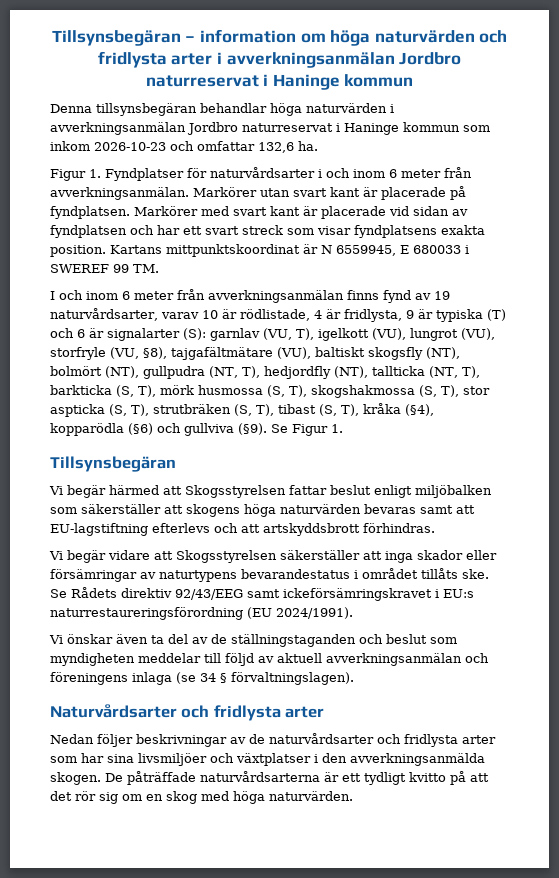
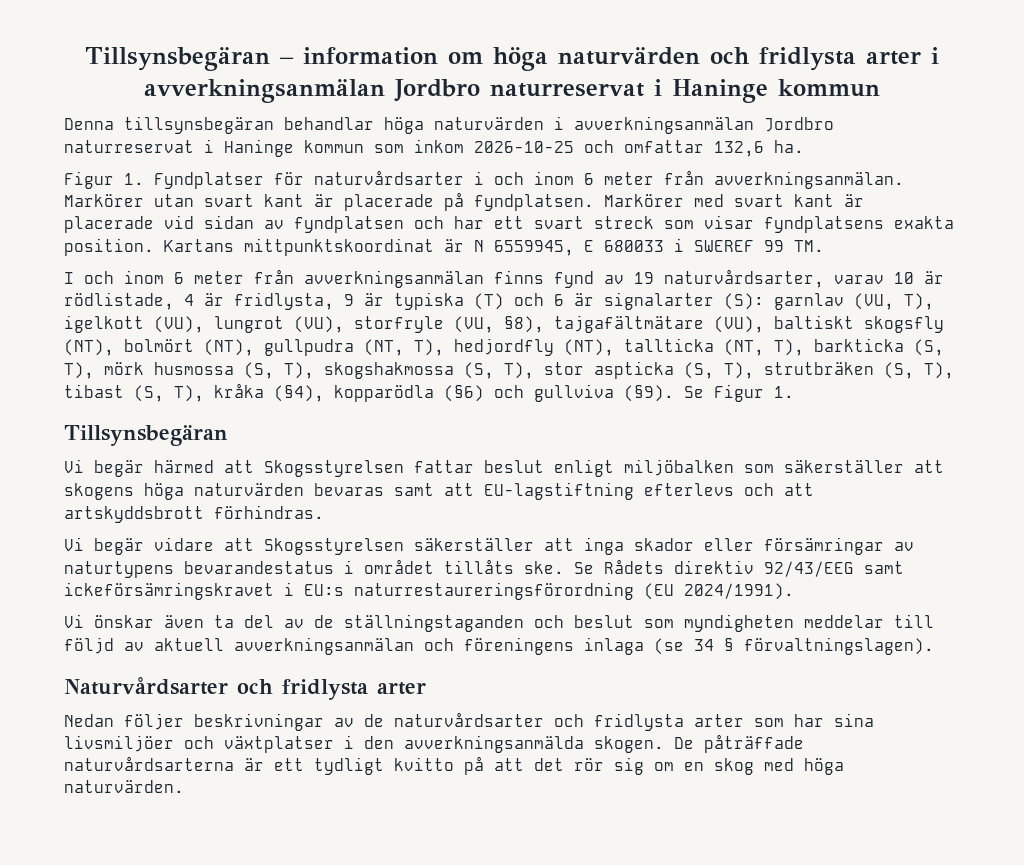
- Denna tillsynsbegäran behandlar höga naturvärden i avverkningsanmälan Jordbro naturreservat i Haninge kommun som inkom 2026-10-23 och omfattar 132,6 ha.
+ Denna tillsynsbegäran behandlar höga naturvärden i avverkningsanmälan Jordbro naturreservat i Haninge kommun som inkom 2026-10-25 och omfattar 132,6 ha.

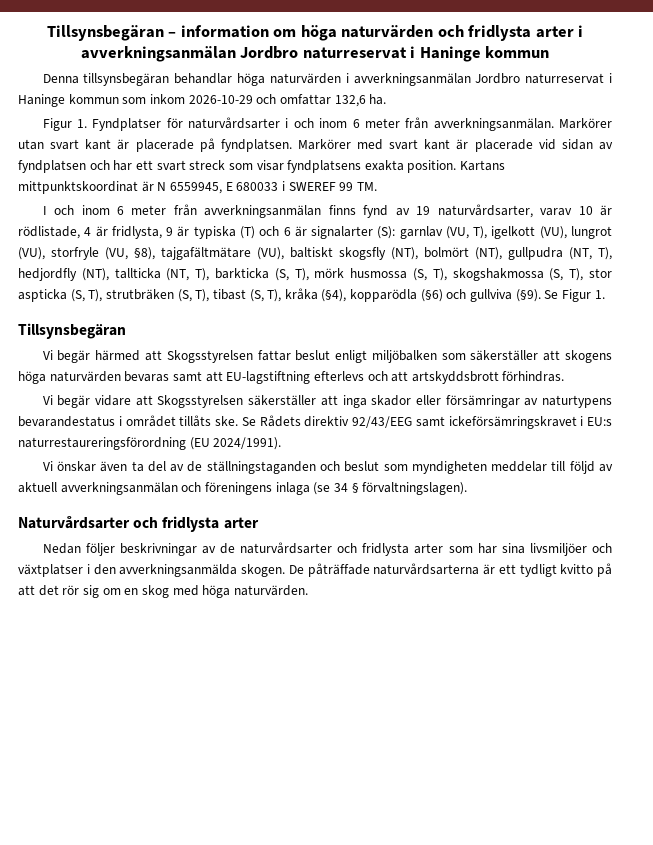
- Denna tillsynsbegäran behandlar höga naturvärden i avverkningsanmälan Jordbro naturreservat i Haninge kommun som inkom 2026-10-25 och omfattar 132,6 ha.
+ Denna tillsynsbegäran behandlar höga naturvärden i avverkningsanmälan Jordbro naturreservat i Haninge kommun som inkom 2026-10-29 och omfattar 132,6 ha.

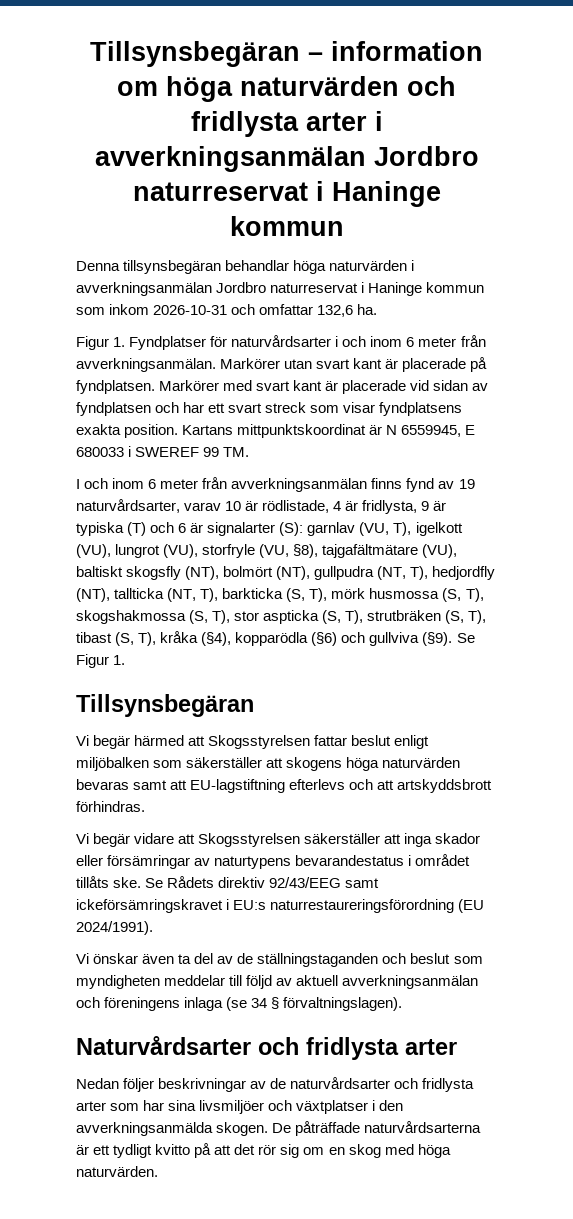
- Denna tillsynsbegäran behandlar höga naturvärden i avverkningsanmälan Jordbro naturreservat i Haninge kommun som inkom 2026-10-29 och omfattar 132,6 ha.
+ Denna tillsynsbegäran behandlar höga naturvärden i avverkningsanmälan Jordbro naturreservat i Haninge kommun som inkom 2026-10-31 och omfattar 132,6 ha.

